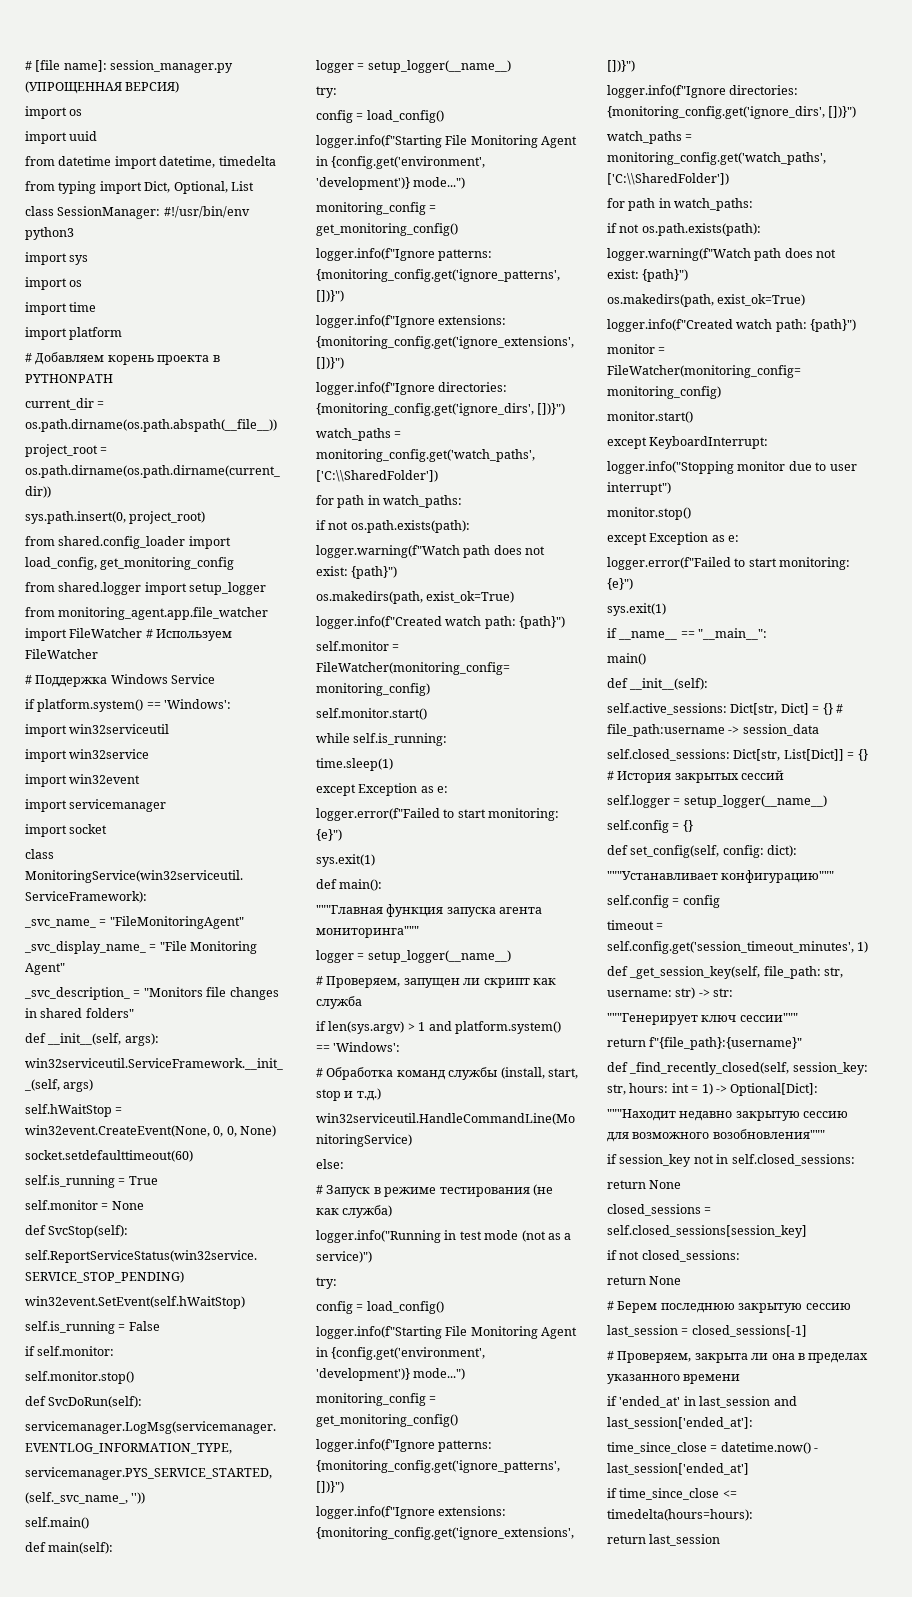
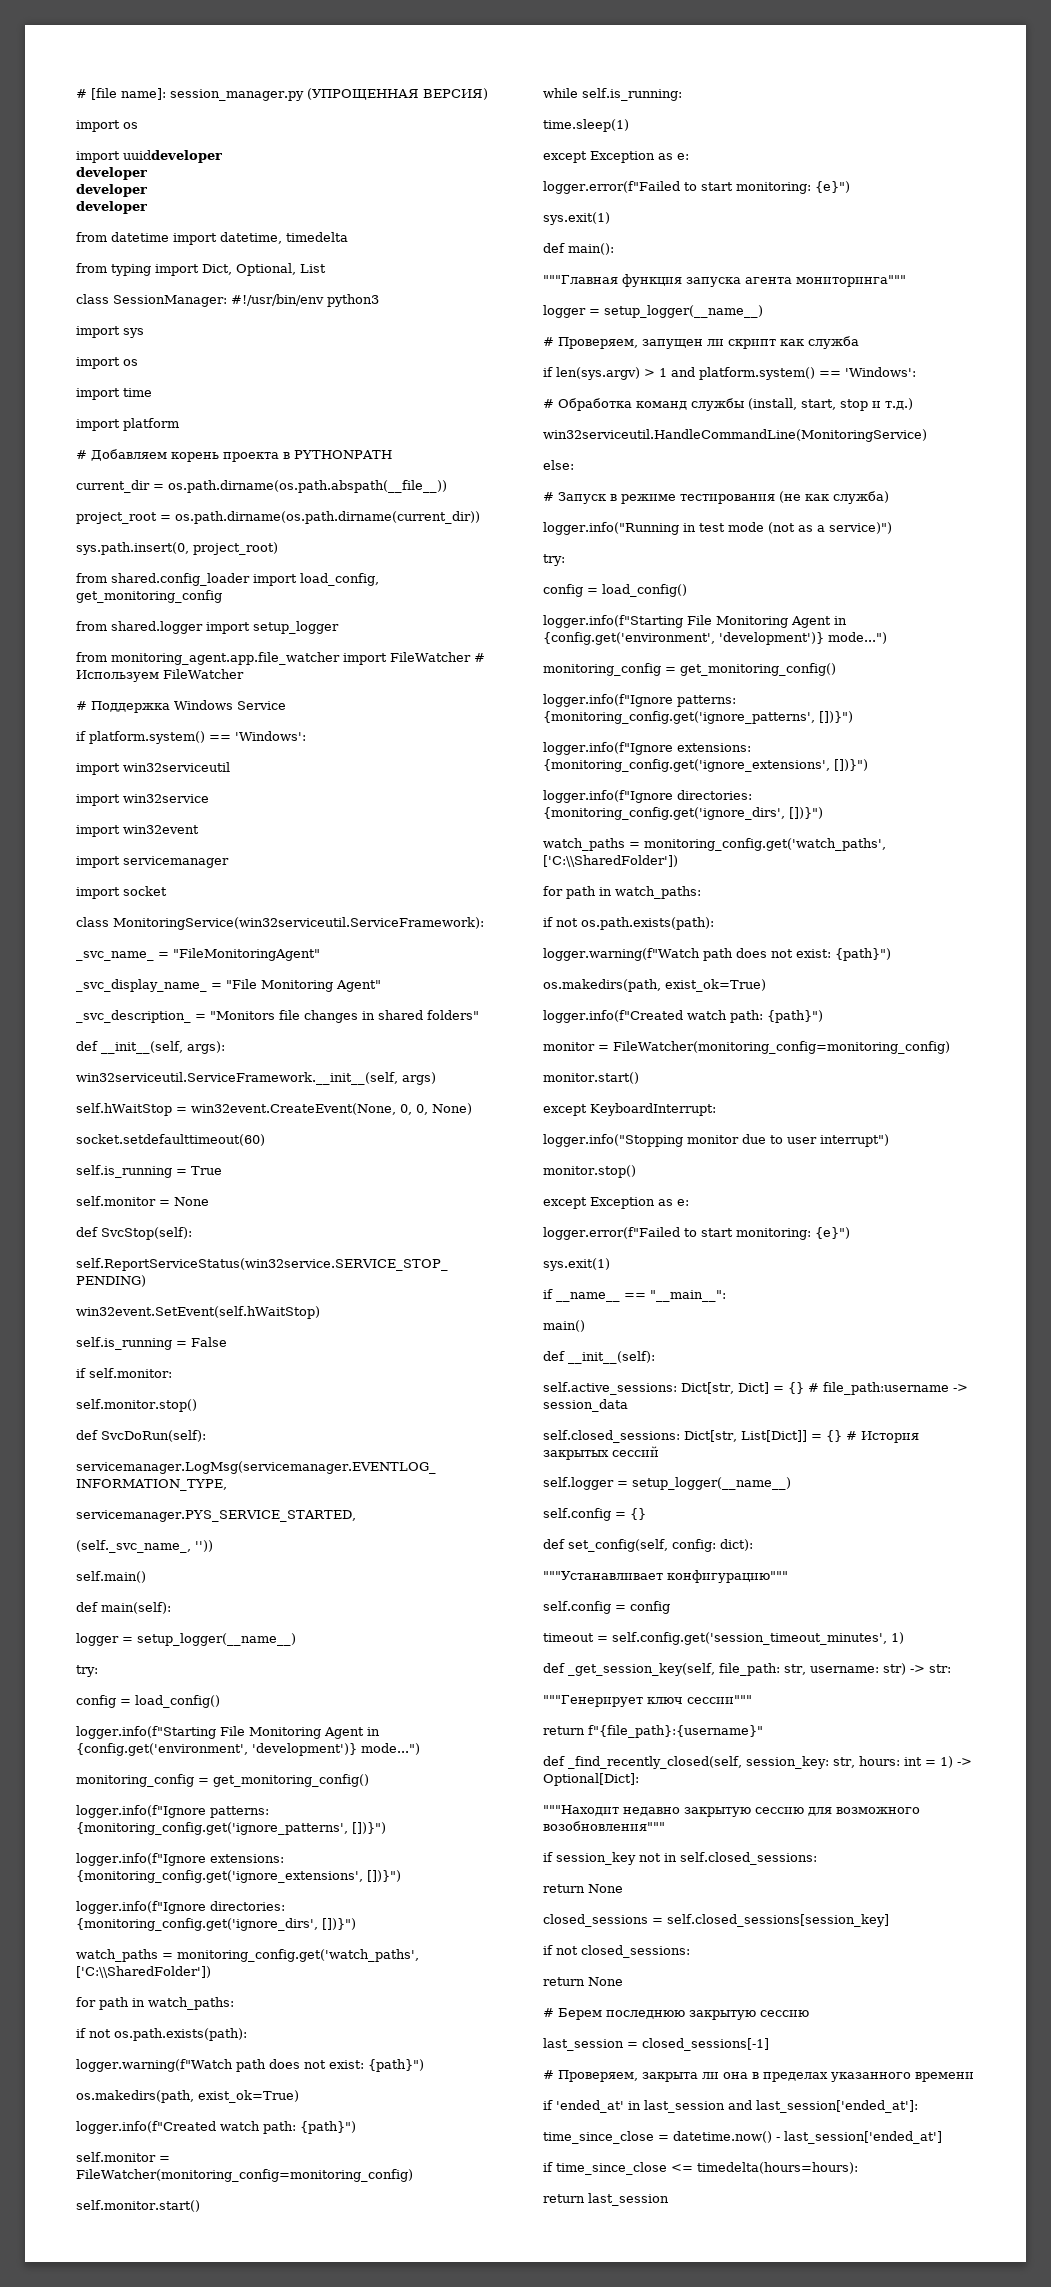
- import uuid
+ import uuiddeveloper
+ developer
+ developer
+ developer

